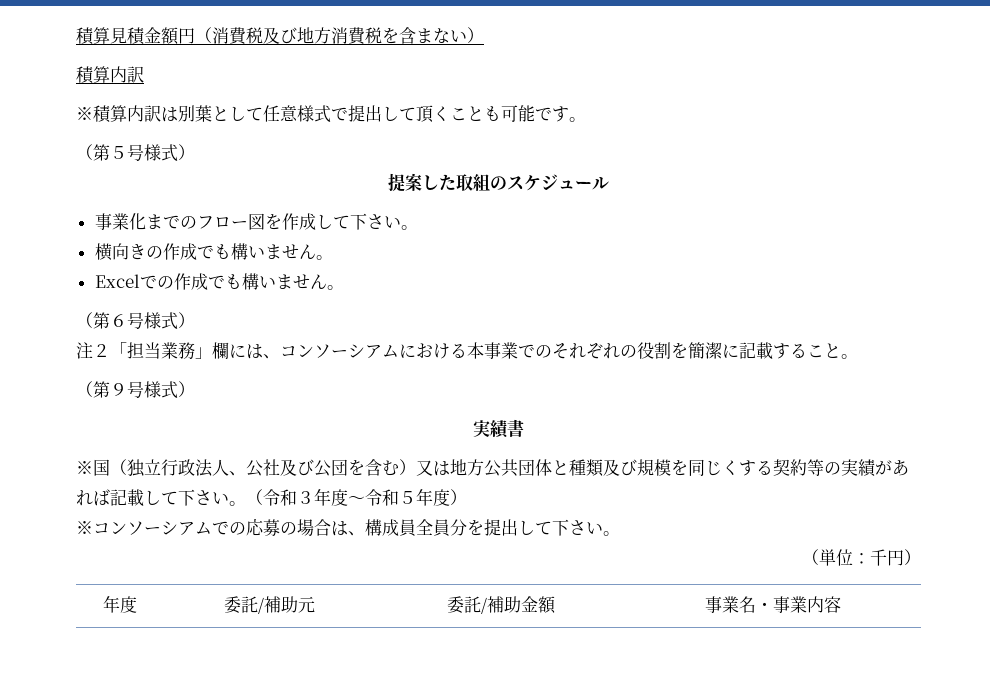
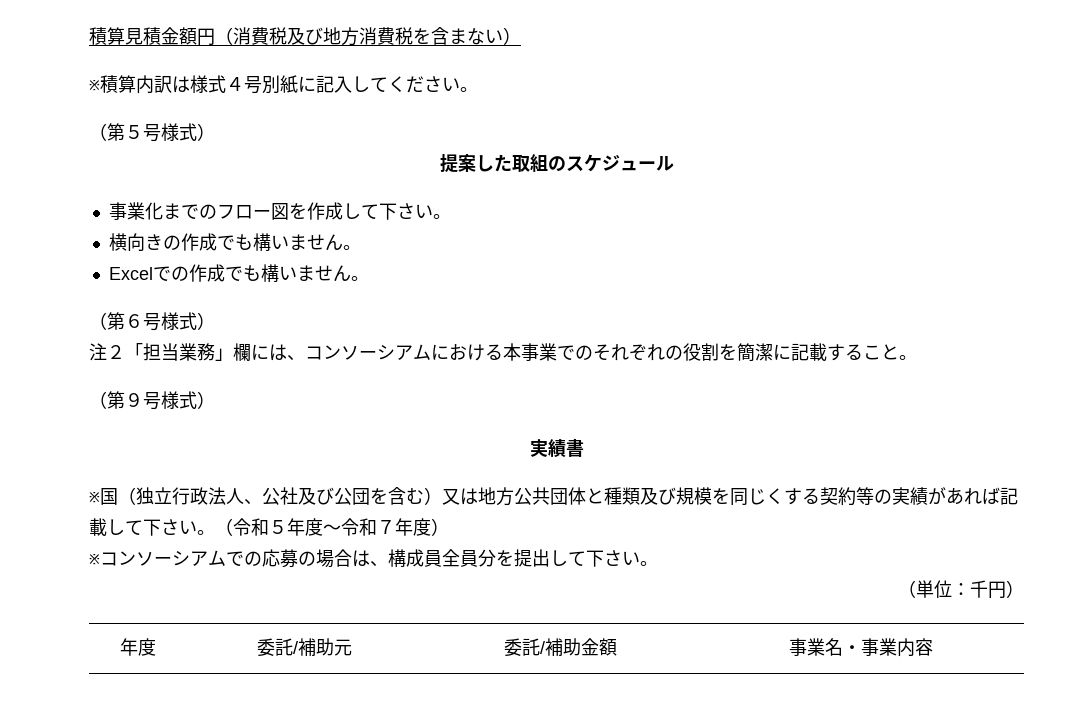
  積算見積金額円（消費税及び地方消費税を含まない）
- 積算内訳
- ※積算内訳は別葉として任意様式で提出して頂くことも可能です。
+ ※積算内訳は様式４号別紙に記入してください。
- （令和３年度～令和５年度）
+ （令和５年度～令和７年度）

